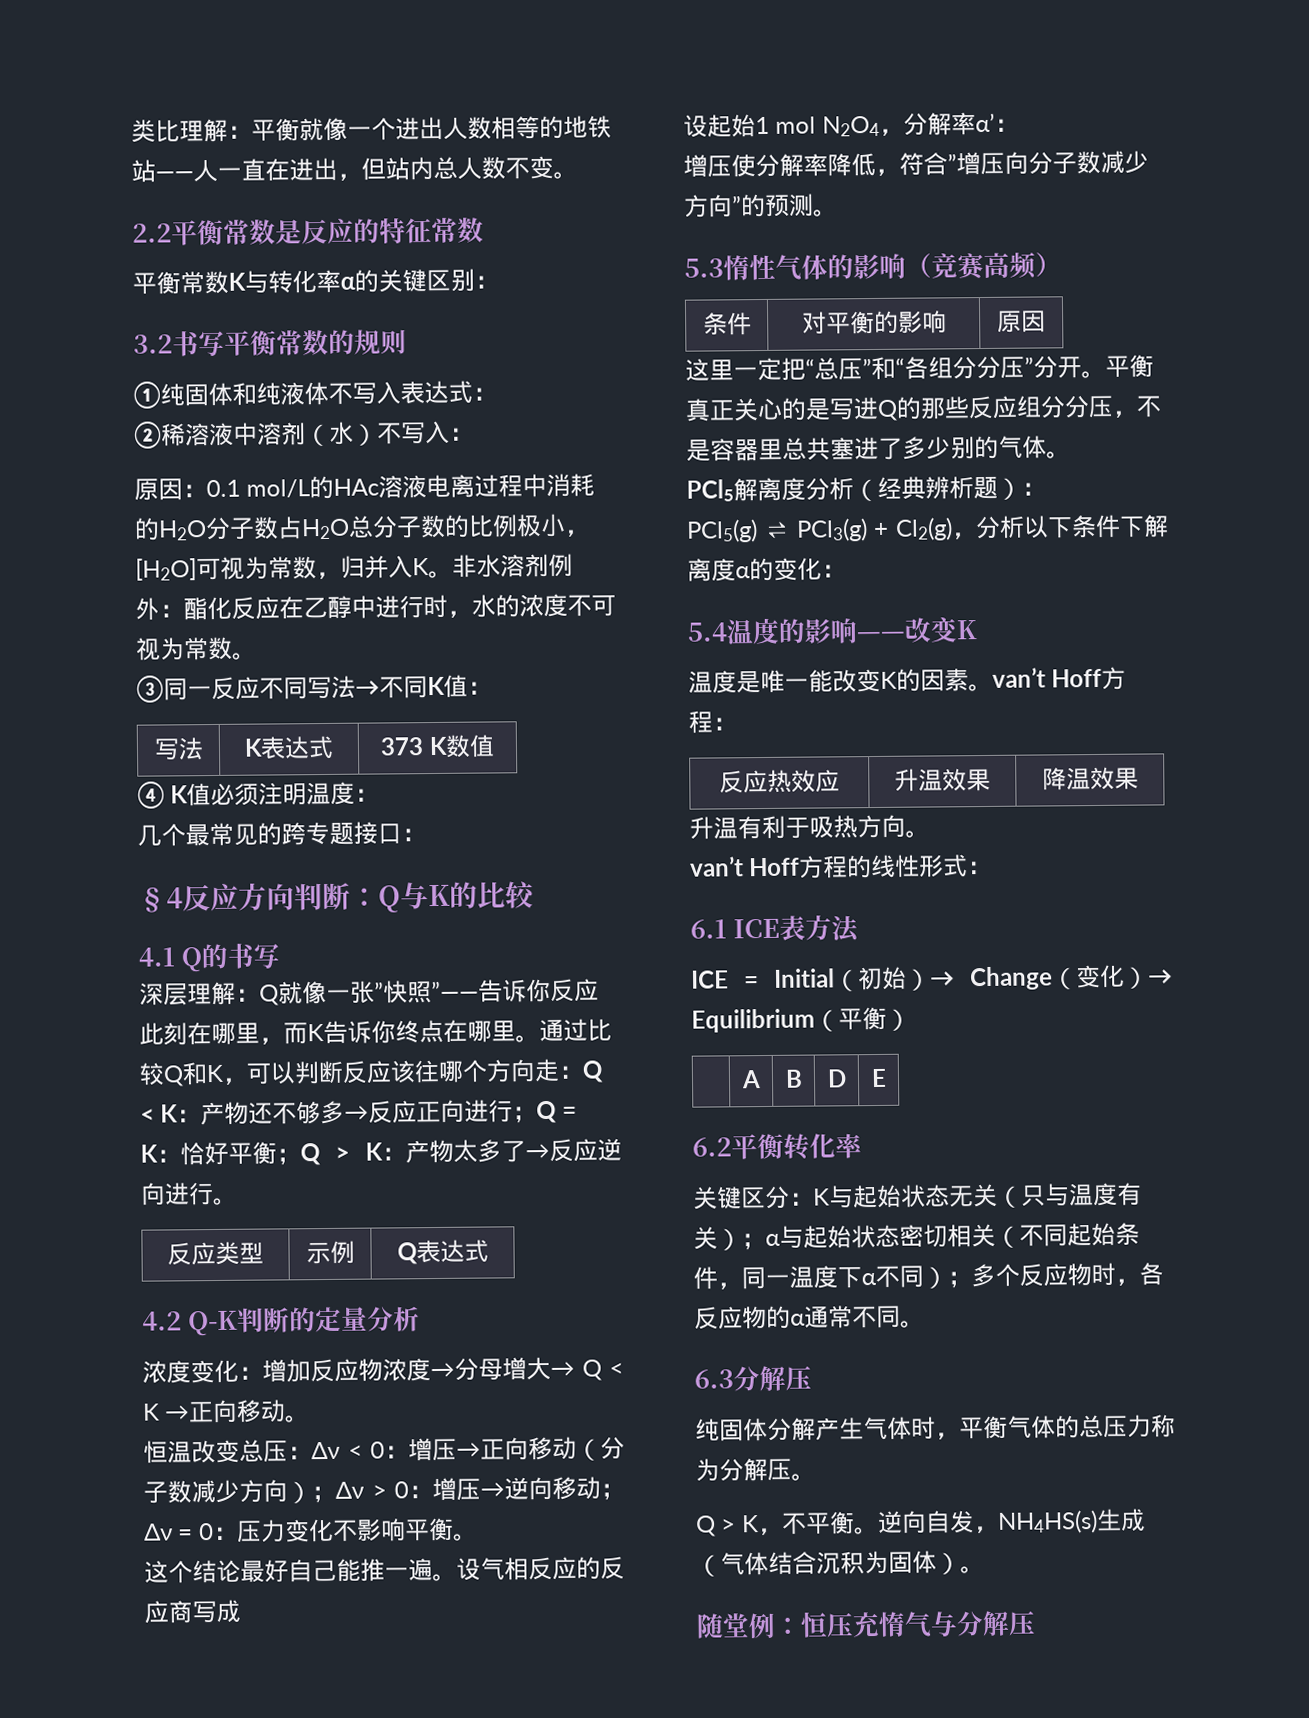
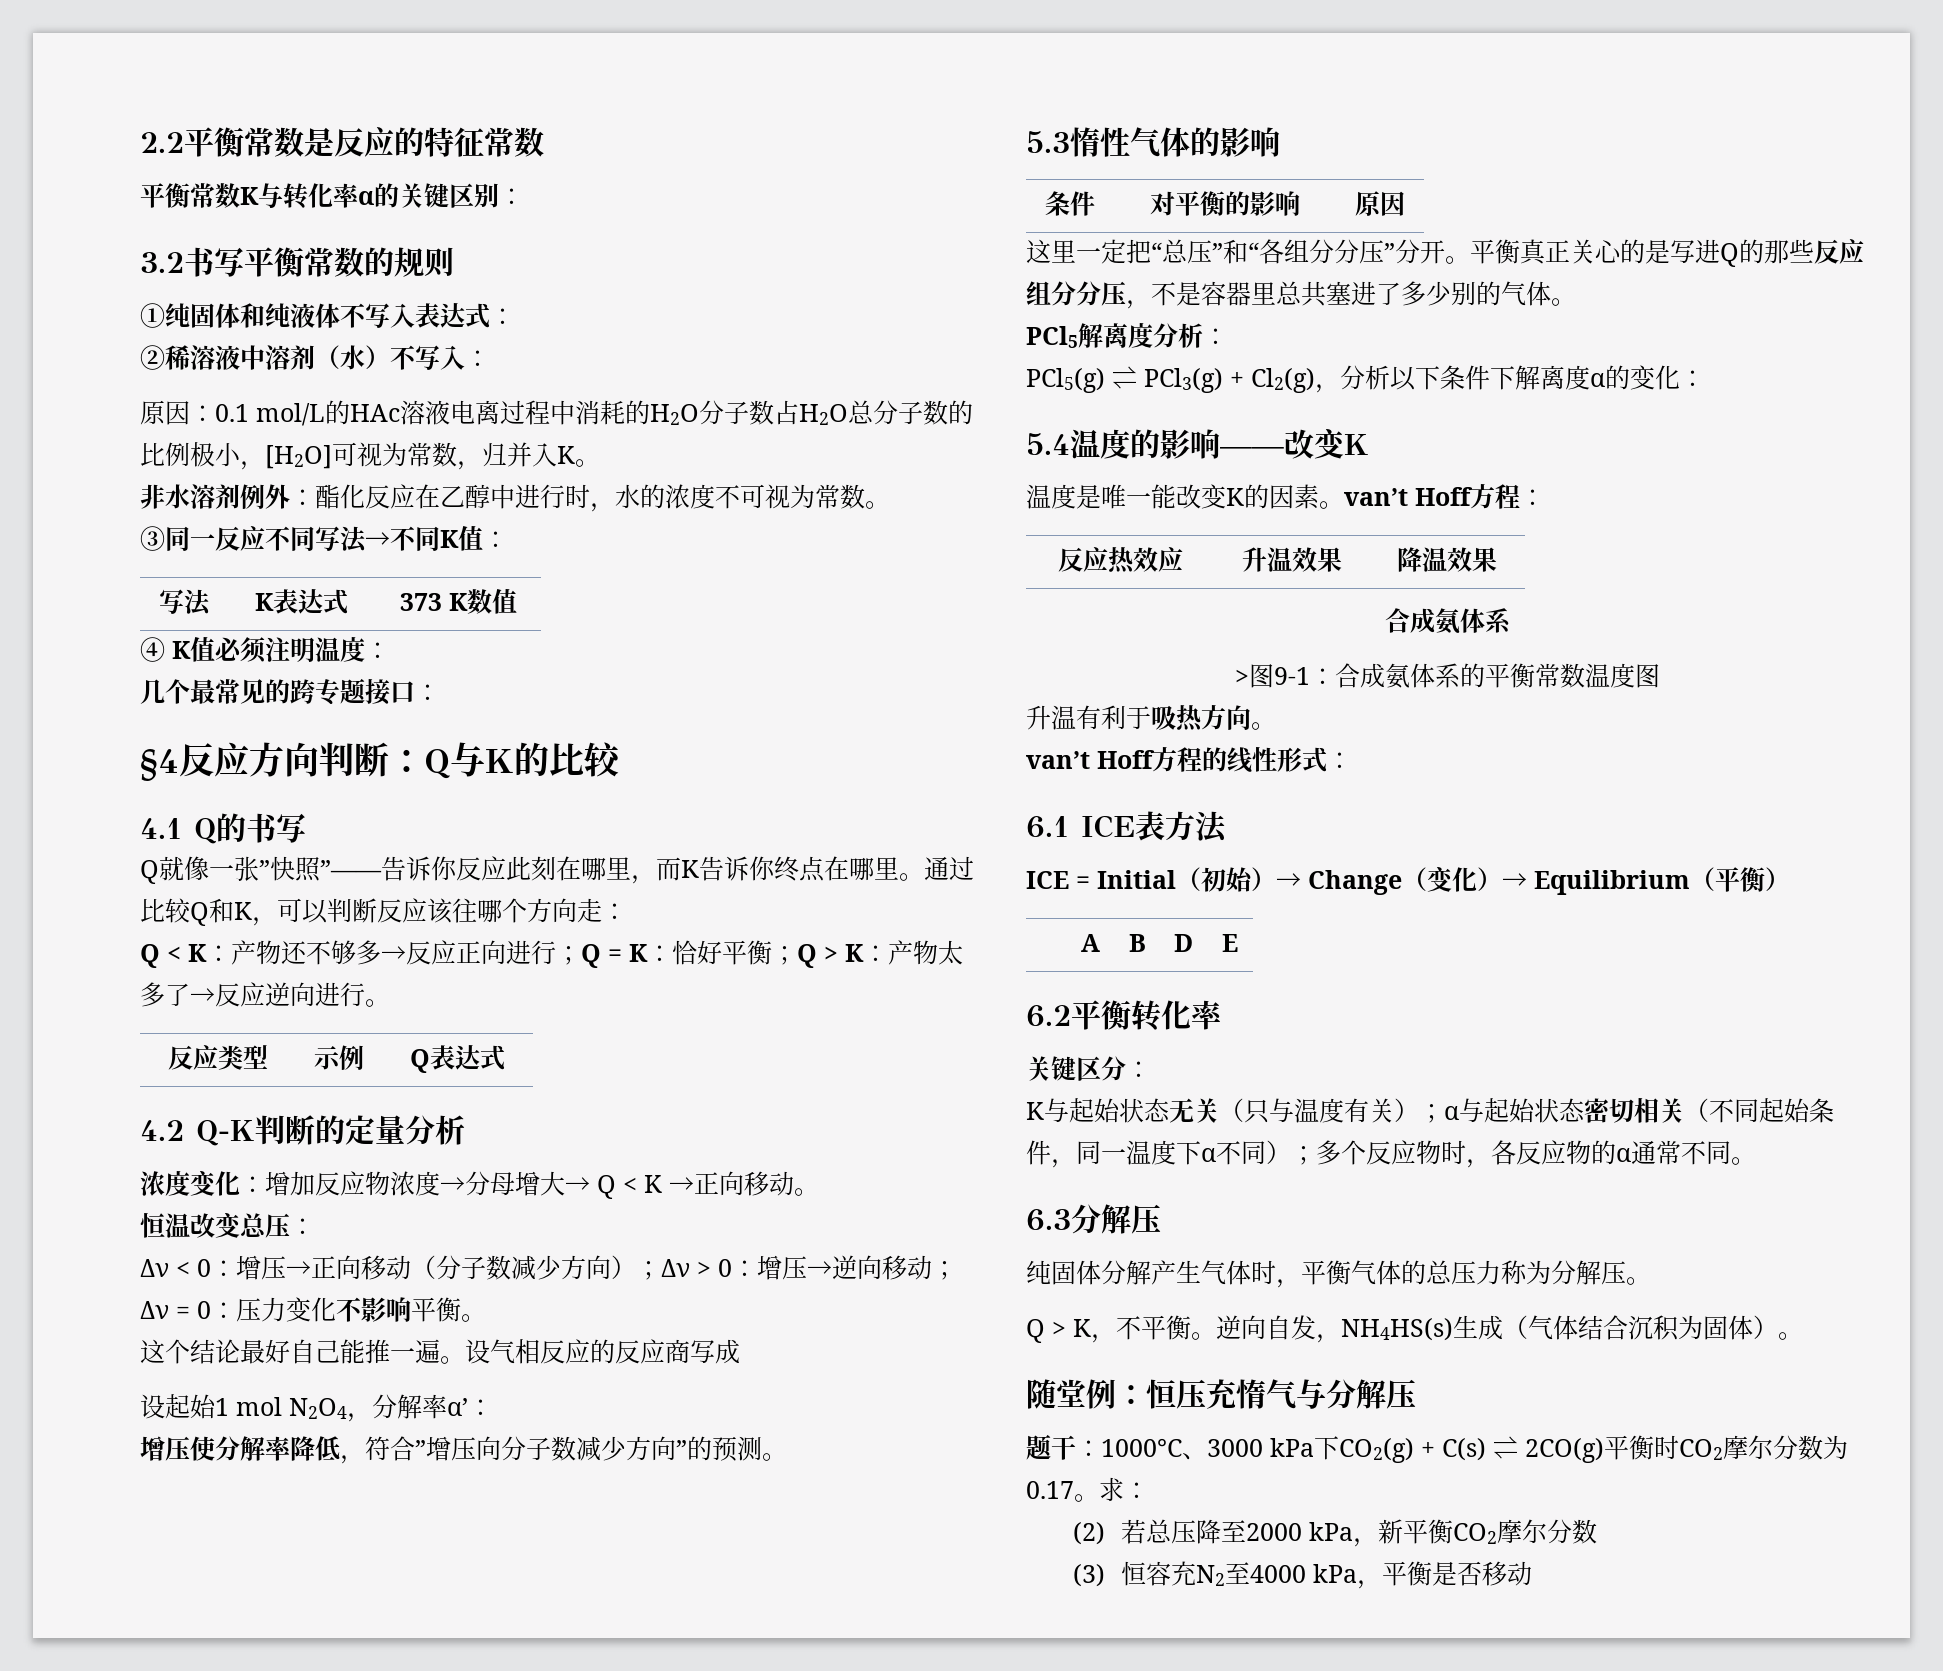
- 类比理解：平衡就像一个进出人数相等的地铁站——人一直在进出，但站内总人数不变。
- 原因：0.1 mol/L的HAc溶液电离过程中消耗的H2O分子数占H2O总分子数的比例极小，[H2O]可视为常数，归并入K。非水溶剂例外：酯化反应在乙醇中进行时，水的浓度不可视为常数。
+ 原因：0.1 mol/L的HAc溶液电离过程中消耗的H2O分子数占H2O总分子数的比例极小，[H2O]可视为常数，归并入K。
+ 非水溶剂例外：酯化反应在乙醇中进行时，水的浓度不可视为常数。
- 深层理解：Q就像一张”快照”——告诉你反应此刻在哪里，而K告诉你终点在哪里。
+ Q就像一张”快照”——告诉你反应此刻在哪里，而K告诉你终点在哪里。
- 通过比较Q和K，可以判断反应该往哪个方向走：Q < K：产物还不够多→反应正向进行；Q = K：恰好平衡；Q > K：产物太多了→反应逆向进行。
+ 通过比较Q和K，可以判断反应该往哪个方向走：
+ Q < K：产物还不够多→反应正向进行；Q = K：恰好平衡；Q > K：产物太多了→反应逆向进行。
- 恒温改变总压：Δν < 0：增压→正向移动（分子数减少方向）；Δν > 0：增压→逆向移动；Δν = 0：压力变化不影响平衡。
+ 恒温改变总压：
+ Δν < 0：增压→正向移动（分子数减少方向）；Δν > 0：增压→逆向移动；Δν = 0：压力变化不影响平衡。
- 5.3惰性气体的影响（竞赛高频）
+ 5.3惰性气体的影响
- PCl5解离度分析（经典辨析题）：
+ PCl5解离度分析：
  反应热效应 | 升温效果 | 降温效果
+ 合成氨体系
+ >图9-1：合成氨体系的平衡常数温度图
- 关键区分：K与起始状态无关（只与温度有关）；α与起始状态密切相关（不同起始条件，同一温度下α不同）；多个反应物时，各反应物的α通常不同。
+ 关键区分：
+ K与起始状态无关（只与温度有关）；α与起始状态密切相关（不同起始条件，同一温度下α不同）；多个反应物时，各反应物的α通常不同。
+ 题干：1000°C、3000 kPa下CO2(g) + C(s) ⇌ 2CO(g)平衡时CO2摩尔分数为0.17。求：
+ (2)若总压降至2000 kPa，新平衡CO2摩尔分数
+ (3)恒容充N2至4000 kPa，平衡是否移动

